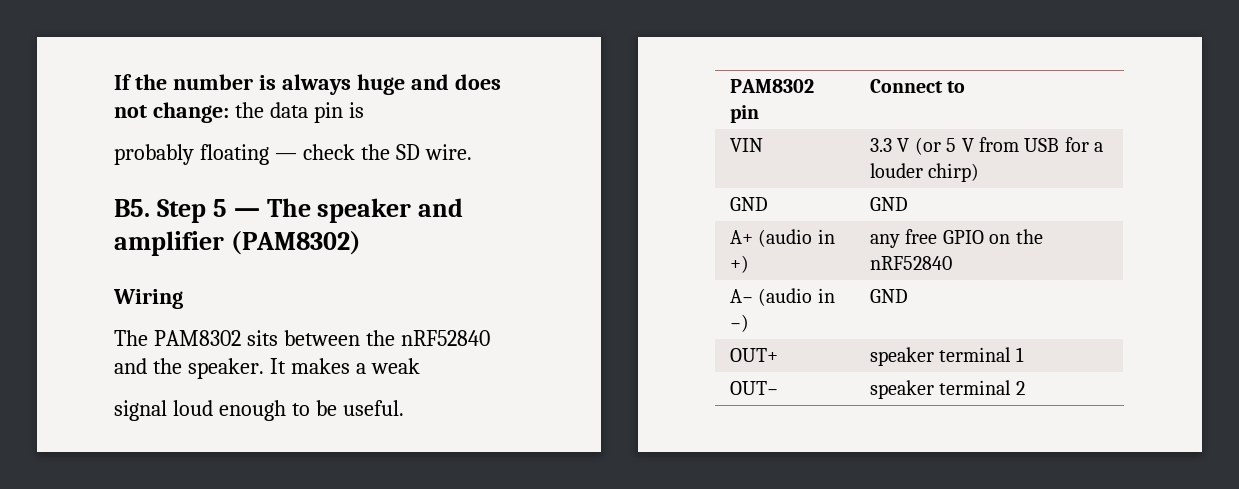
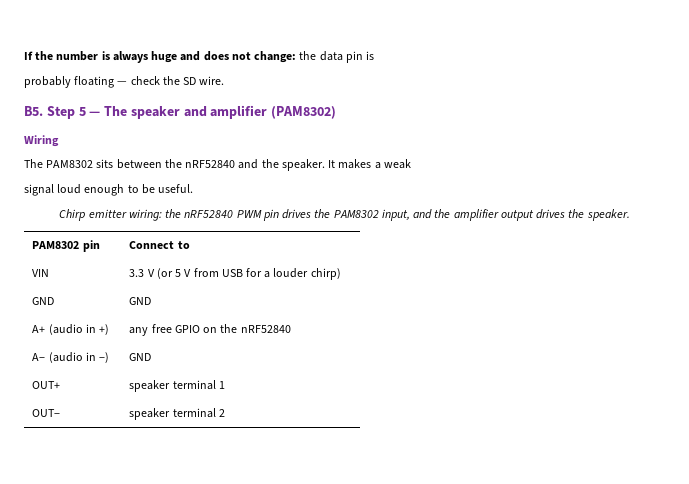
+ Chirp emitter wiring: the nRF52840 PWM pin drives the PAM8302 input, and the amplifier output drives the speaker.

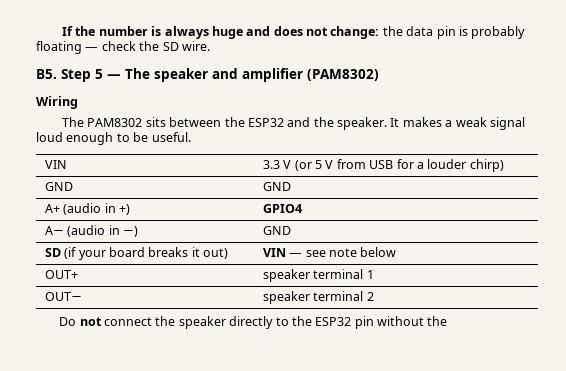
- If the number is always huge and does not change: the data pin is
- probably floating — check the SD wire.
+ If the number is always huge and does not change: the data pin is probably floating — check the SD wire.
- The PAM8302 sits between the nRF52840 and the speaker.
+ The PAM8302 sits between the ESP32 and the speaker.
- It makes a weak
- signal loud enough to be useful.
+ It makes a weak signal loud enough to be useful.
- Chirp emitter wiring: the nRF52840 PWM pin drives the PAM8302 input, and the amplifier output drives the speaker.
- PAM8302 pin | Connect to
- A+ (audio in +) | any free GPIO on the nRF52840
+ A+ (audio in +) | GPIO4
+ SD (if your board breaks it out) | VIN — see note below
+ Do not connect the speaker directly to the ESP32 pin without the

